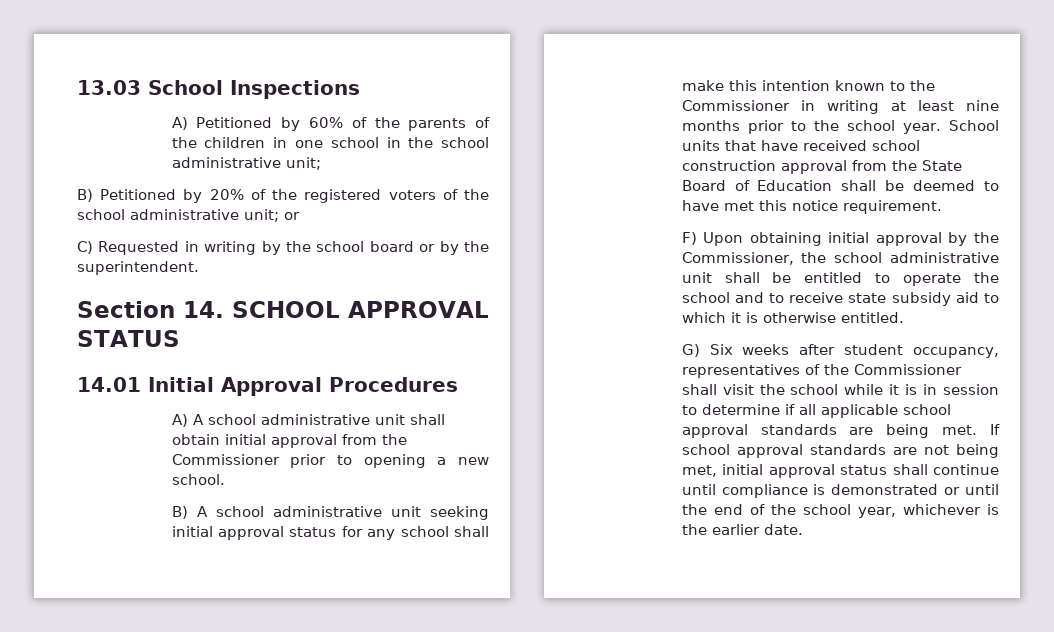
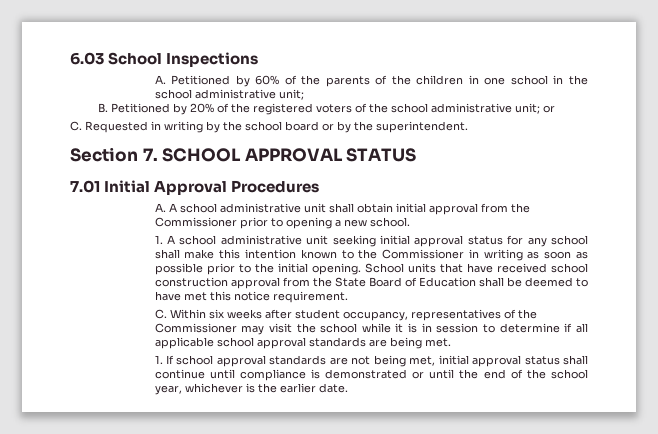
- 13.03 School Inspections
+ 6.03 School Inspections
- A) Petitioned by 60% of the parents of the children in one school in the school administrative unit;
+ A. Petitioned by 60% of the parents of the children in one school in the school administrative unit;
- B) Petitioned by 20% of the registered voters of the school administrative unit; or
+ B. Petitioned by 20% of the registered voters of the school administrative unit; or
- C) Requested in writing by the school board or by the superintendent.
+ C. Requested in writing by the school board or by the superintendent.
- Section 14. SCHOOL APPROVAL STATUS
+ Section 7. SCHOOL APPROVAL STATUS
- 14.01 Initial Approval Procedures
+ 7.01 Initial Approval Procedures
- A) A school administrative unit shall obtain initial approval from the Commissioner prior to opening a new school.
+ A. A school administrative unit shall obtain initial approval from the Commissioner prior to opening a new school.
- B) A school administrative unit seeking initial approval status for any school shall make this intention known to the Commissioner in writing at least nine months prior to the school year.
+ 1. A school administrative unit seeking initial approval status for any school shall make this intention known to the Commissioner in writing as soon as possible prior to the initial opening.
- F) Upon obtaining initial approval by the Commissioner, the school administrative unit shall be entitled to operate the school and to receive state subsidy aid to which it is otherwise entitled.
- G) Six weeks after student occupancy, representatives of the Commissioner shall visit the school while it is in session to determine if all applicable school approval standards are being met. If school approval standards are not being met, initial approval status shall continue until compliance is demonstrated or until the end of the school year, whichever is the earlier date.
+ C. Within six weeks after student occupancy, representatives of the Commissioner may visit the school while it is in session to determine if all applicable school approval standards are being met.
+ 1. If school approval standards are not being met, initial approval status shall continue until compliance is demonstrated or until the end of the school year, whichever is the earlier date.

